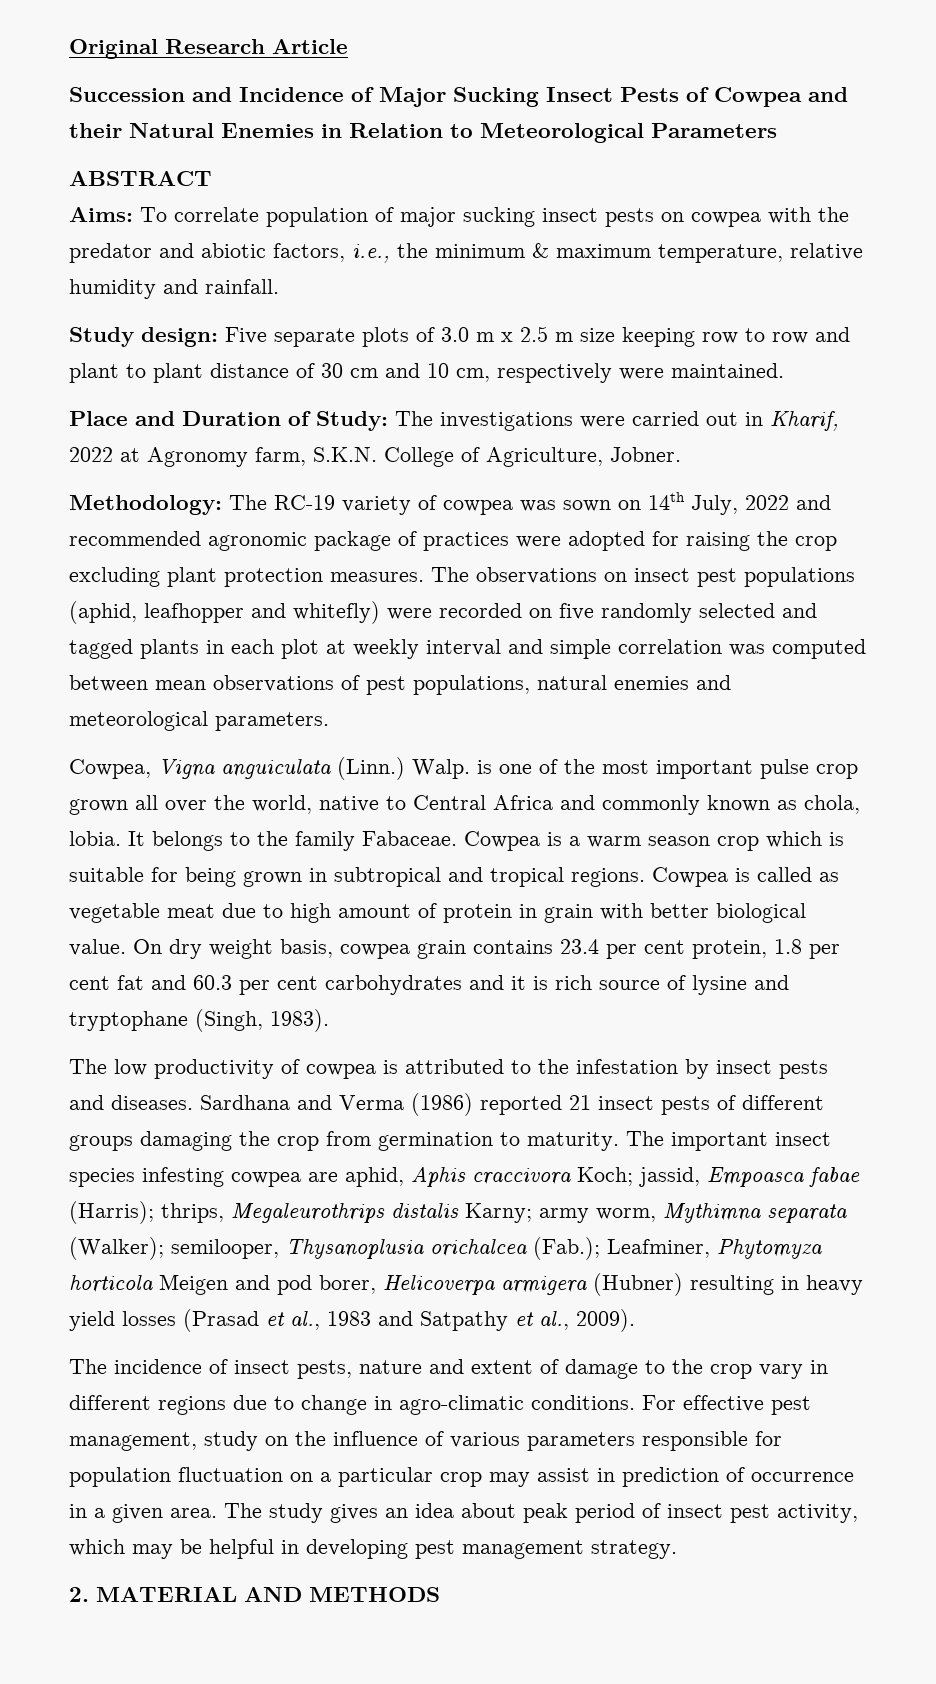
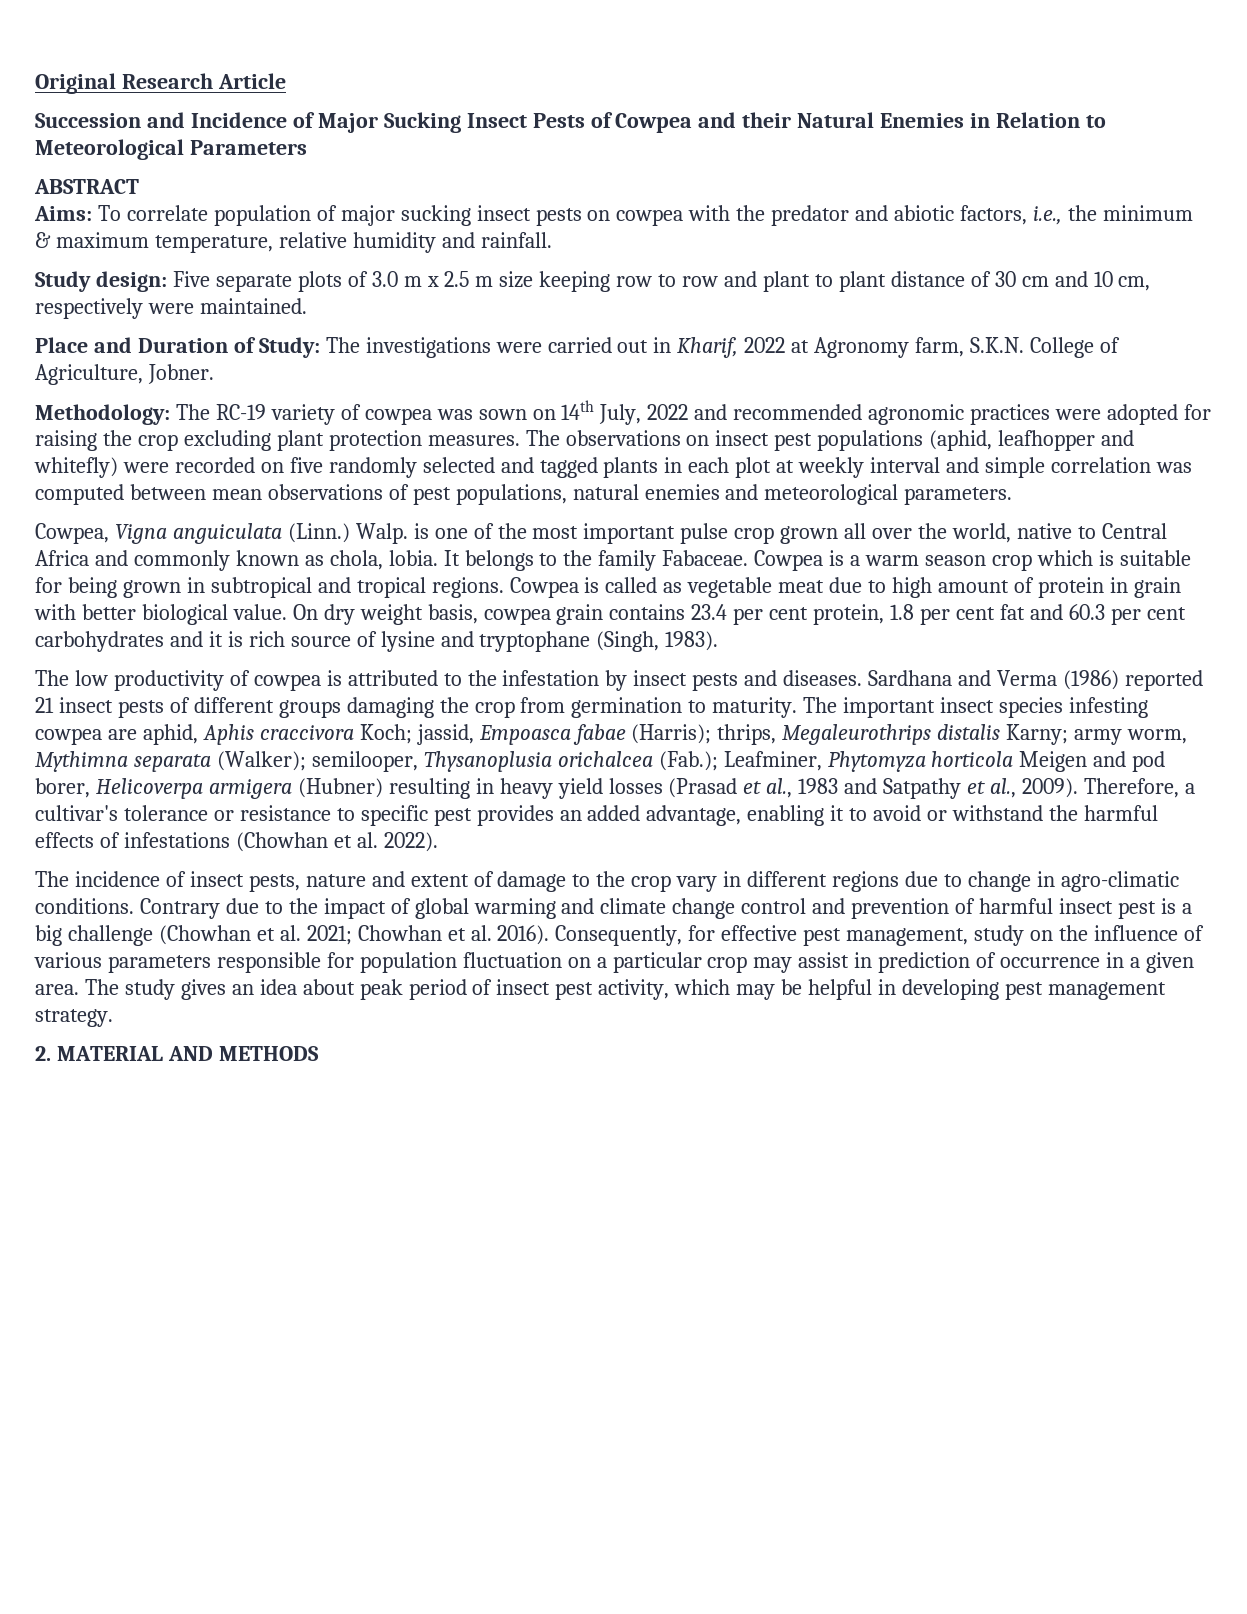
- Methodology: The RC-19 variety of cowpea was sown on 14th July, 2022 and recommended agronomic package of practices were adopted for raising the crop excluding plant protection measures.
+ Methodology: The RC-19 variety of cowpea was sown on 14th July, 2022 and recommended agronomic practices were adopted for raising the crop excluding plant protection measures.
+ Therefore, a cultivar's tolerance or resistance to specific pest provides an added advantage, enabling it to avoid or withstand the harmful effects of infestations (Chowhan et al. 2022).
- For effective pest management, study on the influence of various parameters responsible for population fluctuation on a particular crop may assist in prediction of occurrence in a given area.
+ Contrary due to the impact of global warming and climate change control and prevention of harmful insect pest is a big challenge (Chowhan et al. 2021; Chowhan et al. 2016). Consequently, for effective pest management, study on the influence of various parameters responsible for population fluctuation on a particular crop may assist in prediction of occurrence in a given area.

